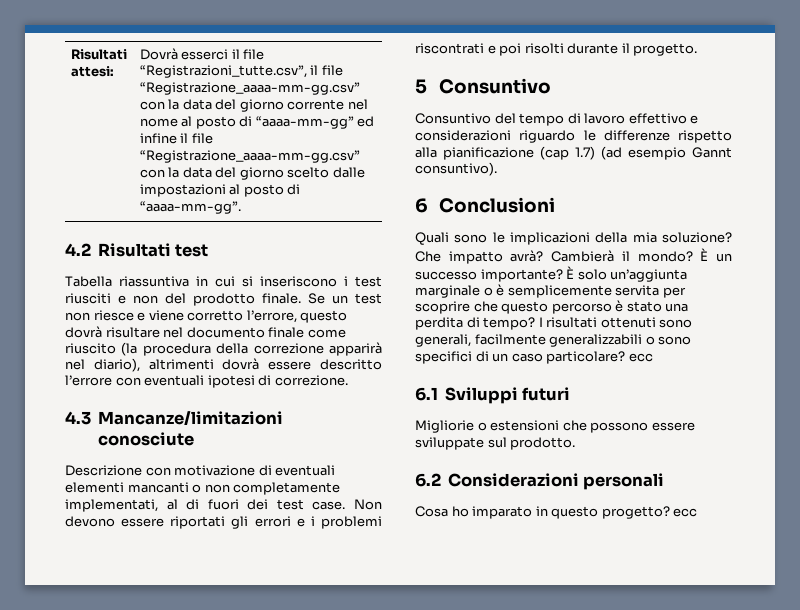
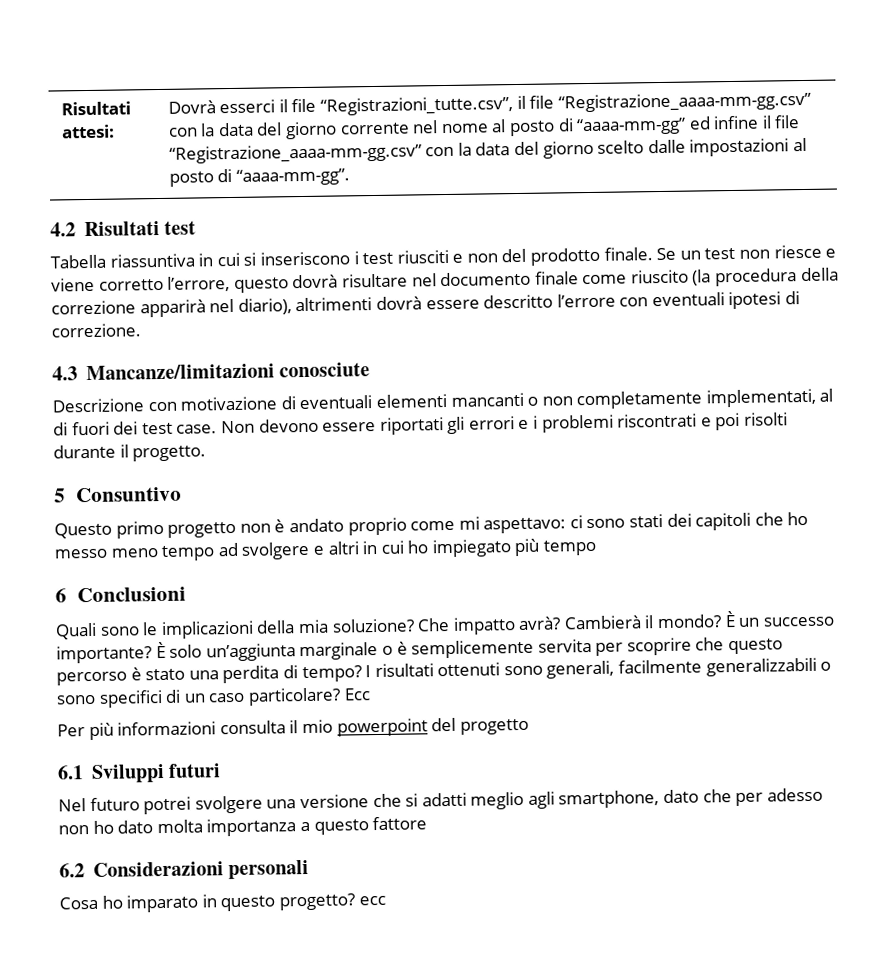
- Consuntivo del tempo di lavoro effettivo e considerazioni riguardo le differenze rispetto alla pianificazione (cap 1.7) (ad esempio Gannt consuntivo).
+ Questo primo progetto non è andato proprio come mi aspettavo: ci sono stati dei capitoli che ho messo meno tempo ad svolgere e altri in cui ho impiegato più tempo
- I risultati ottenuti sono generali, facilmente generalizzabili o sono specifici di un caso particolare? ecc
+ I risultati ottenuti sono generali, facilmente generalizzabili o sono specifici di un caso particolare? Ecc
+ Per più informazioni consulta il mio powerpoint del progetto
  6.1 Sviluppi futuri
- Migliorie o estensioni che possono essere sviluppate sul prodotto.
+ Nel futuro potrei svolgere una versione che si adatti meglio agli smartphone, dato che per adesso non ho dato molta importanza a questo fattore

